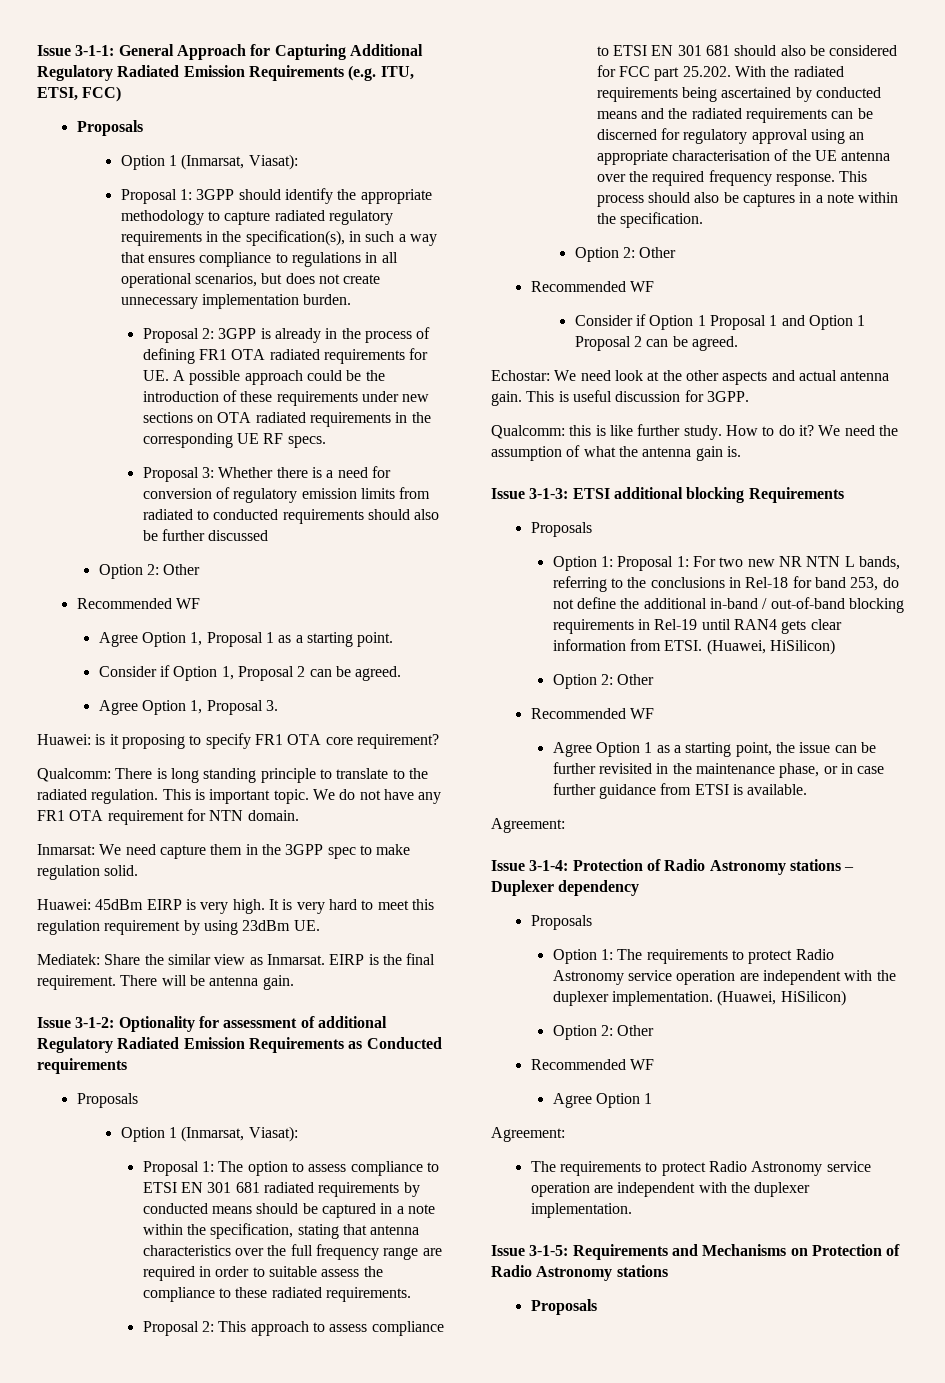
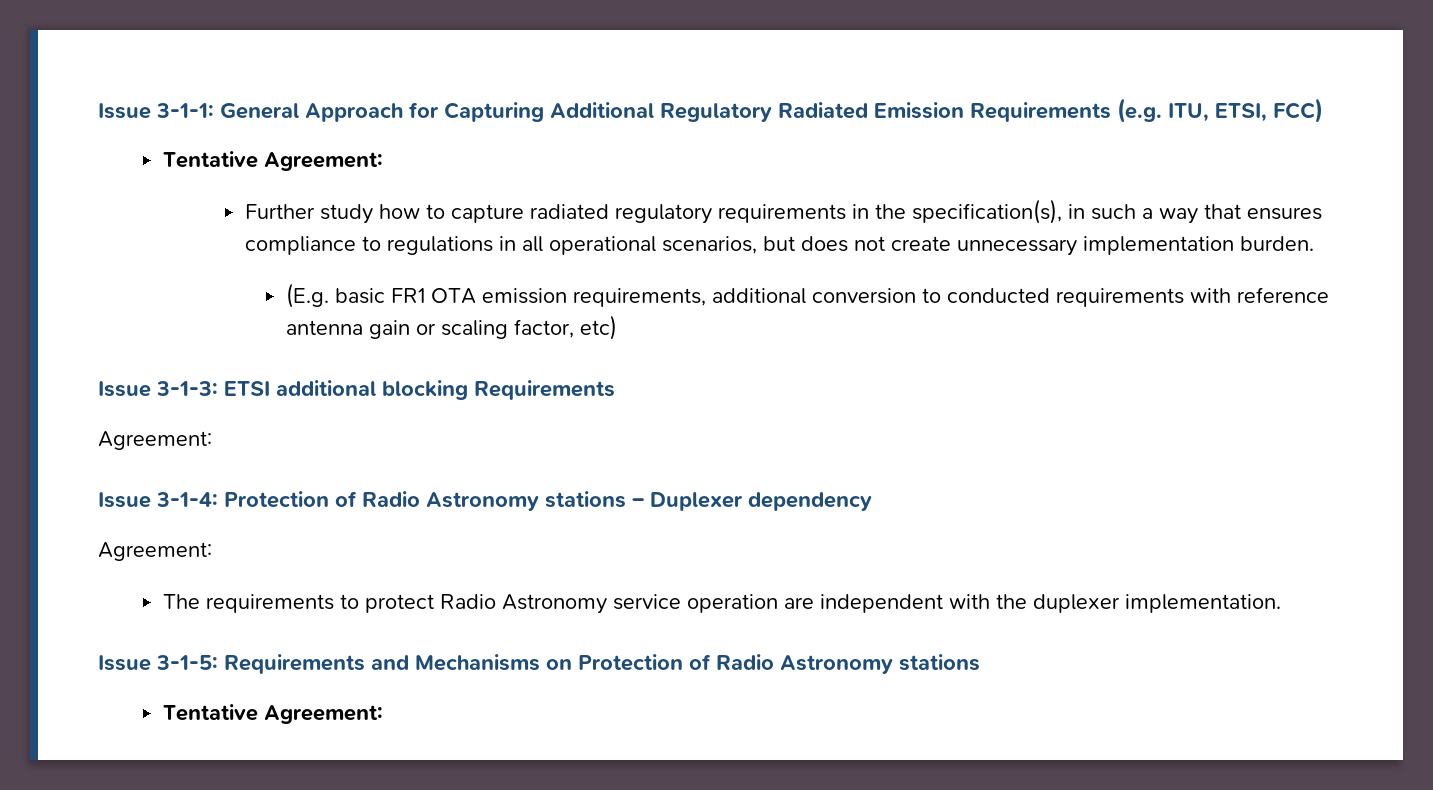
  Issue 3-1-1: General Approach for Capturing Additional Regulatory Radiated Emission Requirements (e.g. ITU, ETSI, FCC)
- Proposals
- Option 1 (Inmarsat, Viasat):
- Proposal 1: 3GPP should identify the appropriate methodology to capture radiated regulatory requirements in the specification(s), in such a way that ensures compliance to regulations in all operational scenarios, but does not create unnecessary implementation burden.
+ Tentative Agreement:
+ Further study how to capture radiated regulatory requirements in the specification(s), in such a way that ensures compliance to regulations in all operational scenarios, but does not create unnecessary implementation burden.
- Proposal 2: 3GPP is already in the process of defining FR1 OTA radiated requirements for UE. A possible approach could be the introduction of these requirements under new sections on OTA radiated requirements in the corresponding UE RF specs.
- Proposal 3: Whether there is a need for conversion of regulatory emission limits from radiated to conducted requirements should also be further discussed
- Option 2: Other
- Recommended WF
- Agree Option 1, Proposal 1 as a starting point.
- Consider if Option 1, Proposal 2 can be agreed.
- Agree Option 1, Proposal 3.
- Huawei: is it proposing to specify FR1 OTA core requirement?
- Qualcomm: There is long standing principle to translate to the radiated regulation. This is important topic. We do not have any FR1 OTA requirement for NTN domain.
- Inmarsat: We need capture them in the 3GPP spec to make regulation solid.
- Huawei: 45dBm EIRP is very high. It is very hard to meet this regulation requirement by using 23dBm UE.
- Mediatek: Share the similar view as Inmarsat. EIRP is the final requirement. There will be antenna gain.
- Issue 3-1-2: Optionality for assessment of additional Regulatory Radiated Emission Requirements as Conducted requirements
- Proposals
- Option 1 (Inmarsat, Viasat):
- Proposal 1: The option to assess compliance to ETSI EN 301 681 radiated requirements by conducted means should be captured in a note within the specification, stating that antenna characteristics over the full frequency range are required in order to suitable assess the compliance to these radiated requirements.
- Proposal 2: This approach to assess compliance to ETSI EN 301 681 should also be considered for FCC part 25.202. With the radiated requirements being ascertained by conducted means and the radiated requirements can be discerned for regulatory approval using an appropriate characterisation of the UE antenna over the required frequency response. This process should also be captures in a note within the specification.
- Option 2: Other
- Recommended WF
- Consider if Option 1 Proposal 1 and Option 1 Proposal 2 can be agreed.
- Echostar: We need look at the other aspects and actual antenna gain. This is useful discussion for 3GPP.
- Qualcomm: this is like further study. How to do it? We need the assumption of what the antenna gain is.
+ (E.g. basic FR1 OTA emission requirements, additional conversion to conducted requirements with reference antenna gain or scaling factor, etc)
  Issue 3-1-3: ETSI additional blocking Requirements
- Proposals
- Option 1: Proposal 1: For two new NR NTN L bands, referring to the conclusions in Rel-18 for band 253, do not define the additional in-band / out-of-band blocking requirements in Rel-19 until RAN4 gets clear information from ETSI. (Huawei, HiSilicon)
- Option 2: Other
- Recommended WF
- Agree Option 1 as a starting point, the issue can be further revisited in the maintenance phase, or in case further guidance from ETSI is available.
  Issue 3-1-4: Protection of Radio Astronomy stations – Duplexer dependency
- Proposals
- Option 1: The requirements to protect Radio Astronomy service operation are independent with the duplexer implementation. (Huawei, HiSilicon)
- Option 2: Other
- Recommended WF
- Agree Option 1
  Issue 3-1-5: Requirements and Mechanisms on Protection of Radio Astronomy stations
- Proposals
+ Tentative Agreement:

